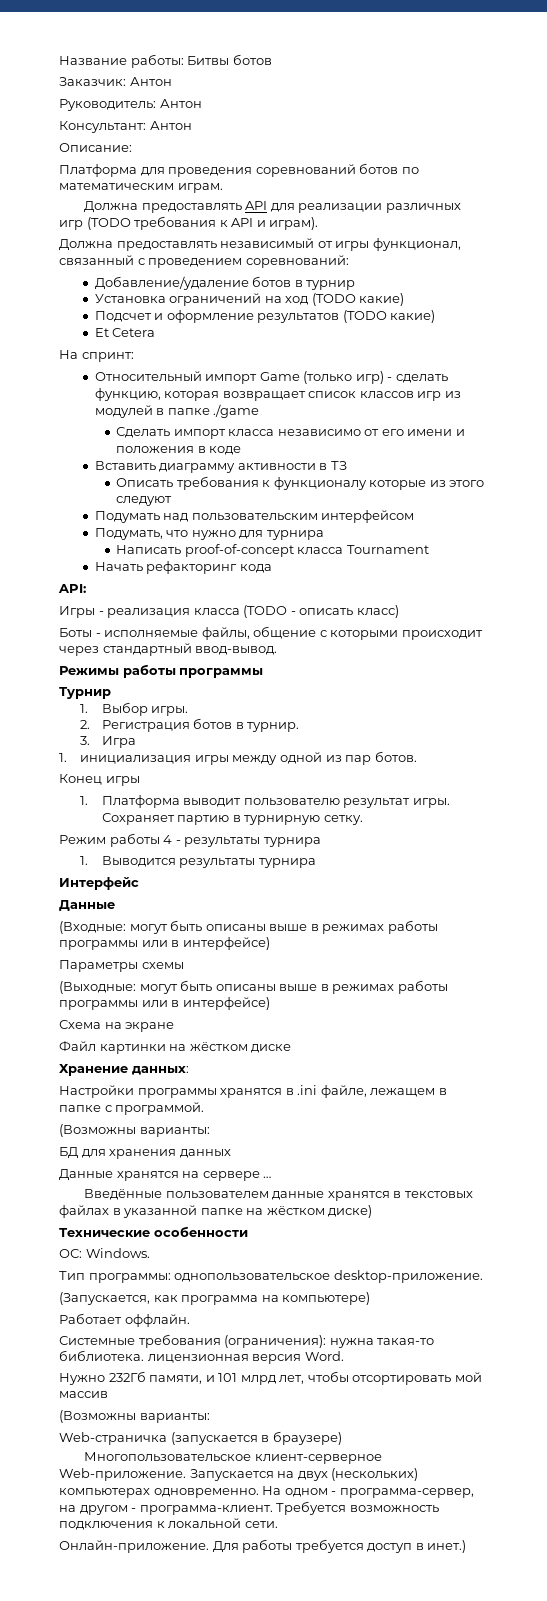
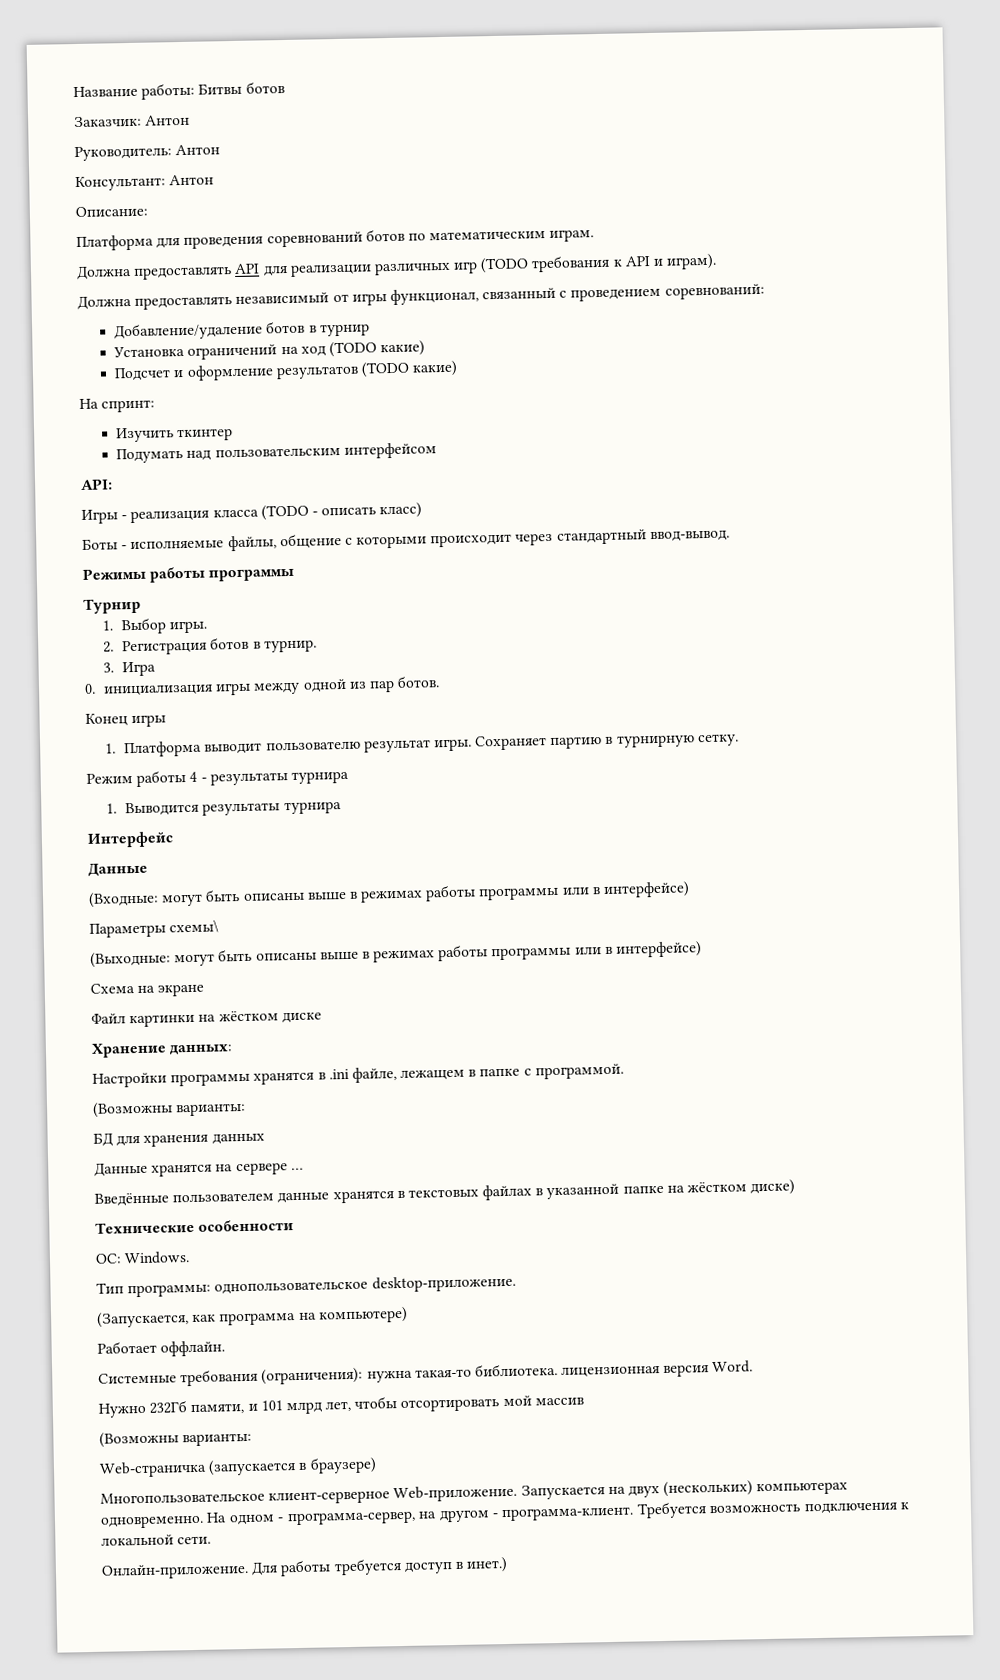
- Et Cetera
- Относительный импорт Game (только игр) - сделать функцию, которая возвращает список классов игр из модулей в папке ./game
- Сделать импорт класса независимо от его имени и положения в коде
- Вставить диаграмму активности в ТЗ
- Описать требования к функционалу которые из этого следуют
+ Изучить ткинтер
  Подумать над пользовательским интерфейсом
- Подумать, что нужно для турнира
- Написать proof-of-concept класса Tournament
- Начать рефакторинг кода
- 1. инициализация игры между одной из пар ботов.
+ 0. инициализация игры между одной из пар ботов.
- Параметры схемы
+ Параметры схемы\

